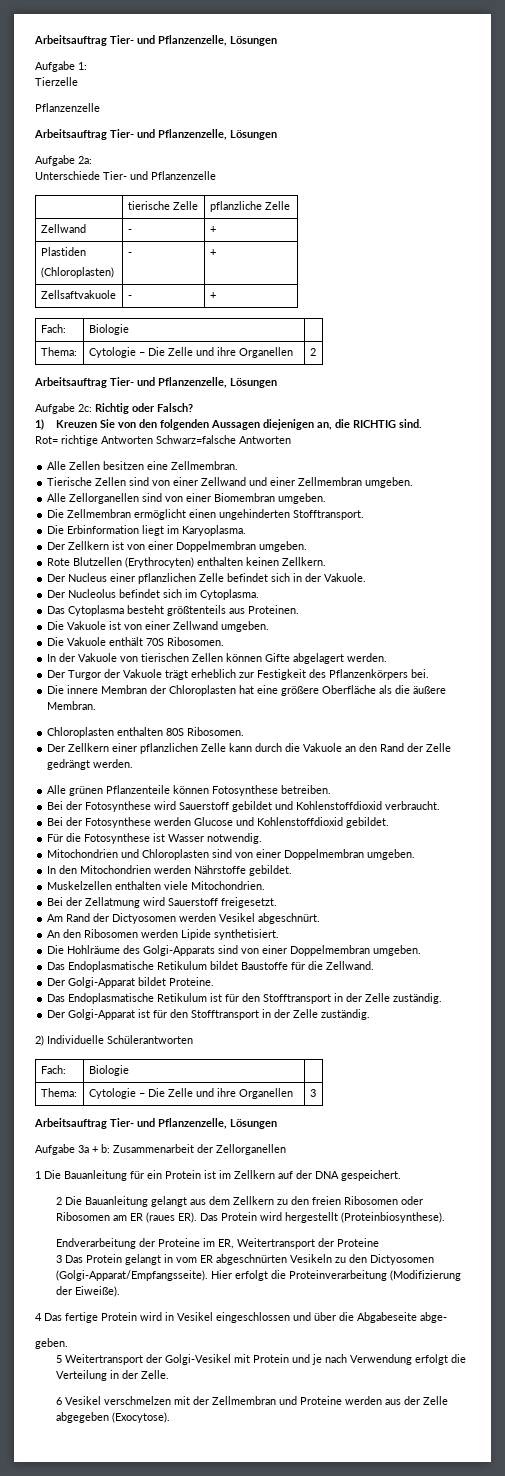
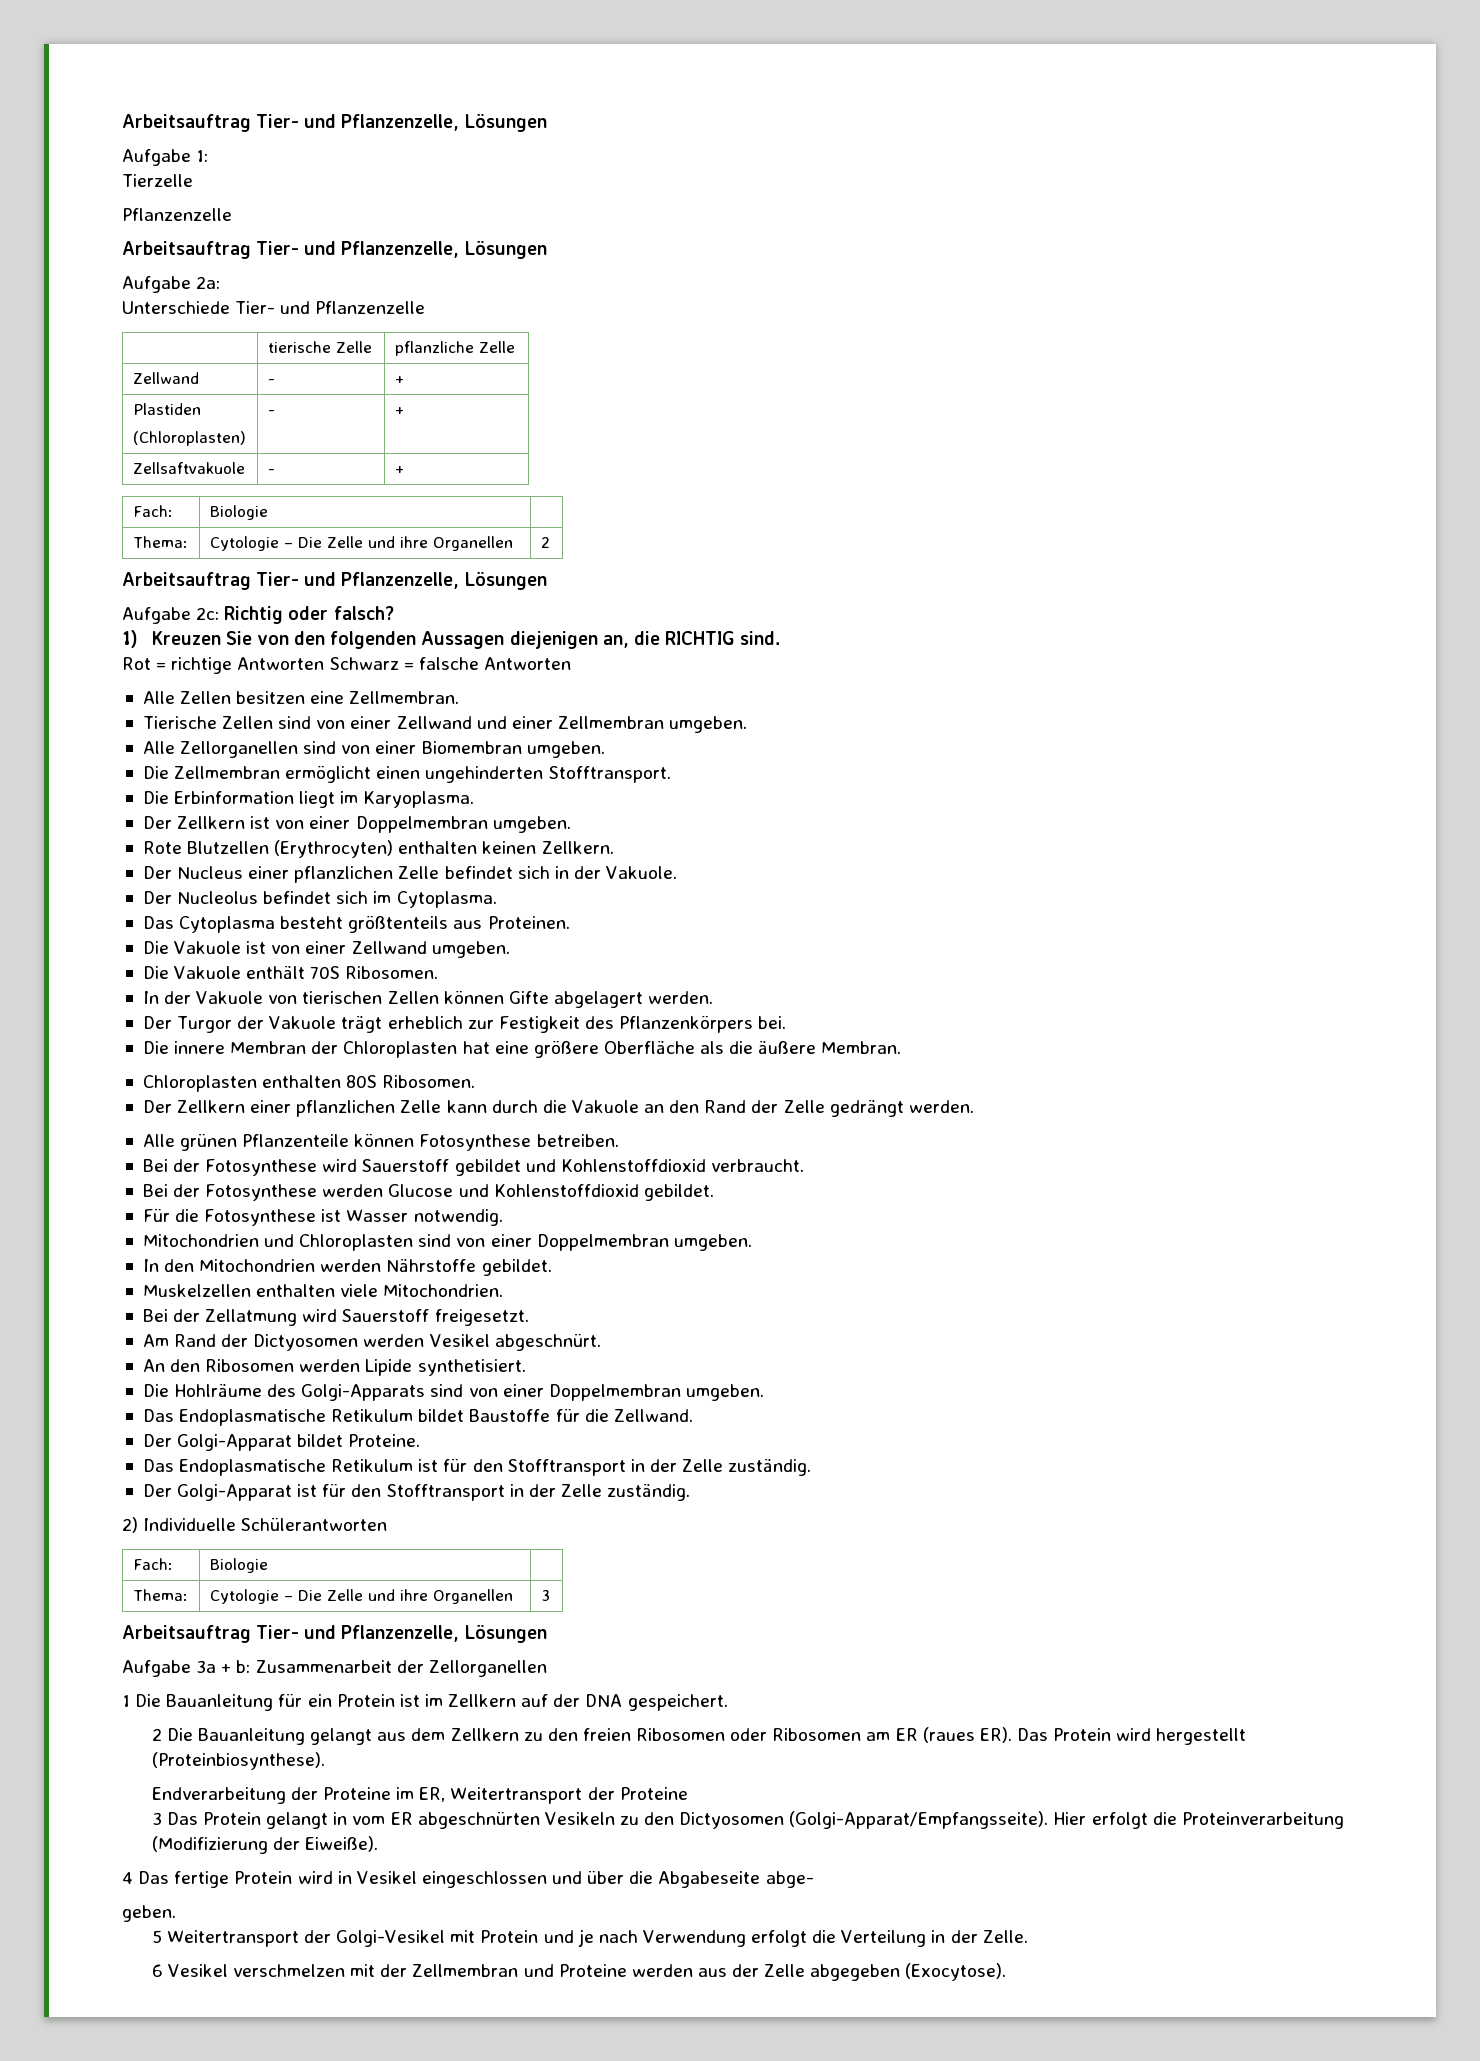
- Aufgabe 2c: Richtig oder Falsch?
+ Aufgabe 2c: Richtig oder falsch?
- Rot= richtige Antworten Schwarz=falsche Antworten
+ Rot = richtige Antworten Schwarz = falsche Antworten

